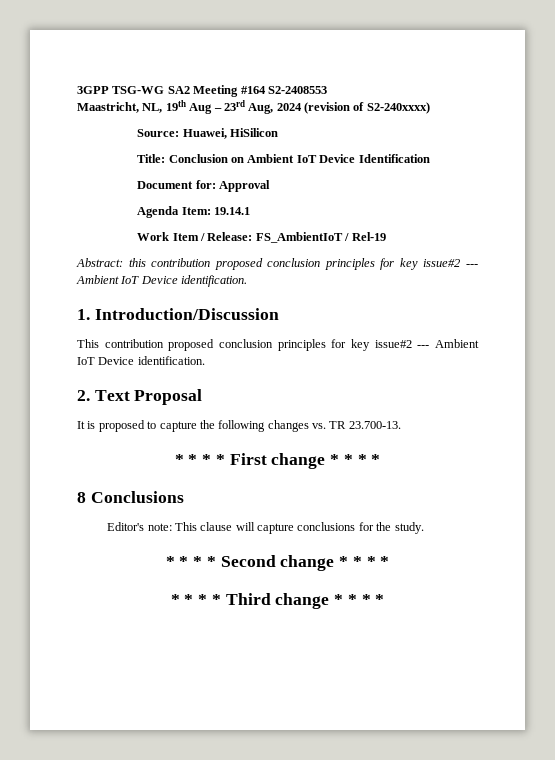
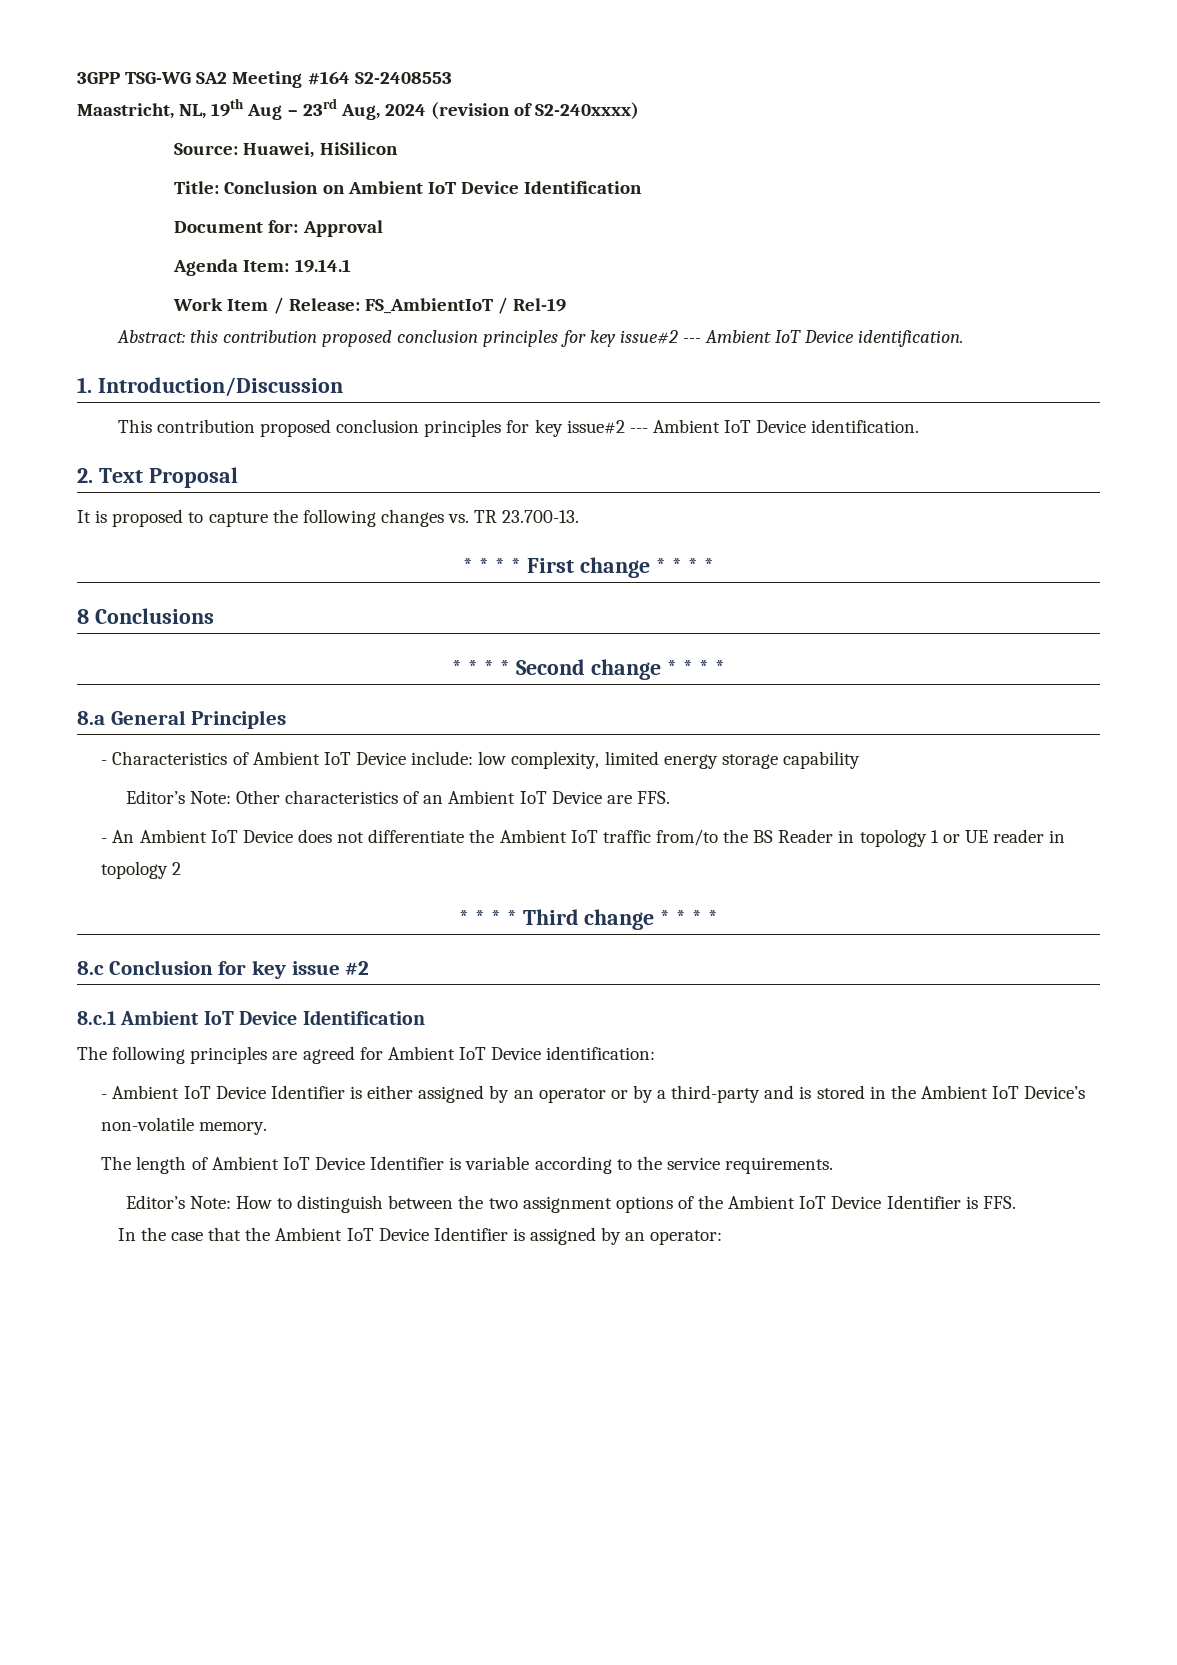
- Editor's note: This clause will capture conclusions for the study.
+ 8.a General Principles
+ - Characteristics of Ambient IoT Device include: low complexity, limited energy storage capability
+ Editor’s Note: Other characteristics of an Ambient IoT Device are FFS.
+ - An Ambient IoT Device does not differentiate the Ambient IoT traffic from/to the BS Reader in topology 1 or UE reader in topology 2
+ 8.c Conclusion for key issue #2
+ 8.c.1 Ambient IoT Device Identification
+ The following principles are agreed for Ambient IoT Device identification:
+ - Ambient IoT Device Identifier is either assigned by an operator or by a third-party and is stored in the Ambient IoT Device’s non-volatile memory.
+ The length of Ambient IoT Device Identifier is variable according to the service requirements.
+ Editor’s Note: How to distinguish between the two assignment options of the Ambient IoT Device Identifier is FFS.
+ In the case that the Ambient IoT Device Identifier is assigned by an operator:

